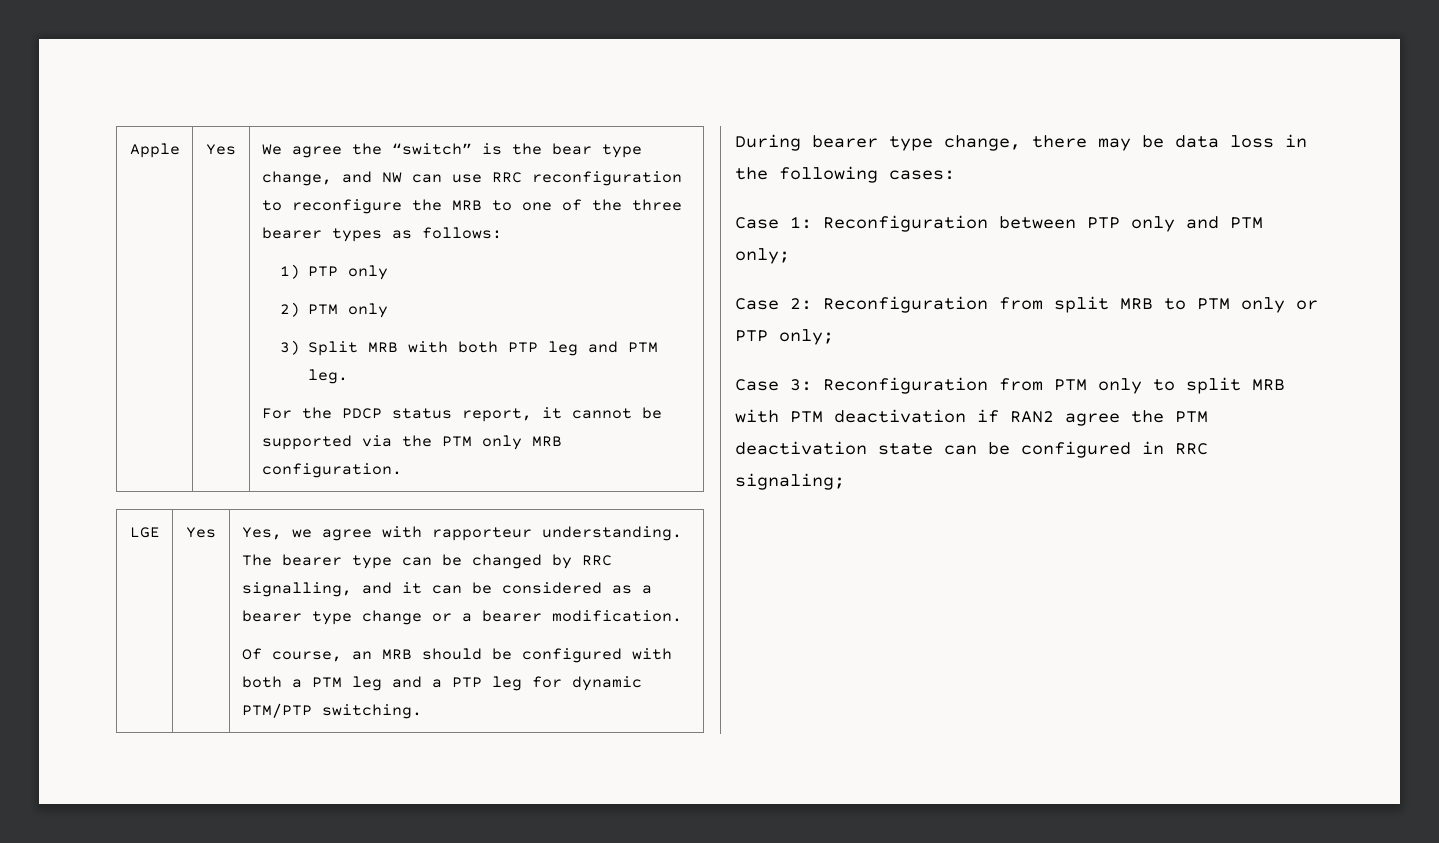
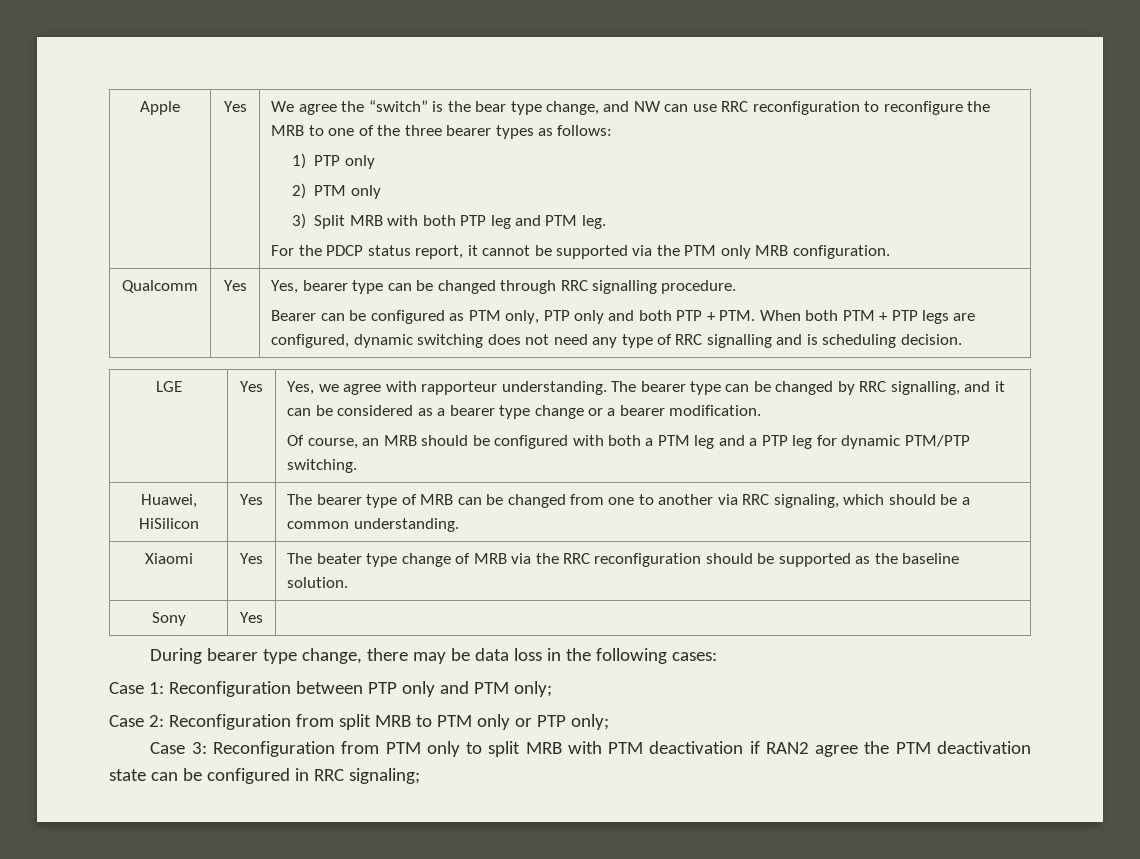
+ Qualcomm | Yes | Yes, bearer type can be changed through RRC signalling procedure.
+ Bearer can be configured as PTM only, PTP only and both PTP + PTM. When both PTM + PTP legs are configured, dynamic switching does not need any type of RRC signalling and is scheduling decision.
+ Huawei, HiSilicon | Yes | The bearer type of MRB can be changed from one to another via RRC signaling, which should be a common understanding.
+ Xiaomi | Yes | The beater type change of MRB via the RRC reconfiguration should be supported as the baseline solution.
+ Sony | Yes |

